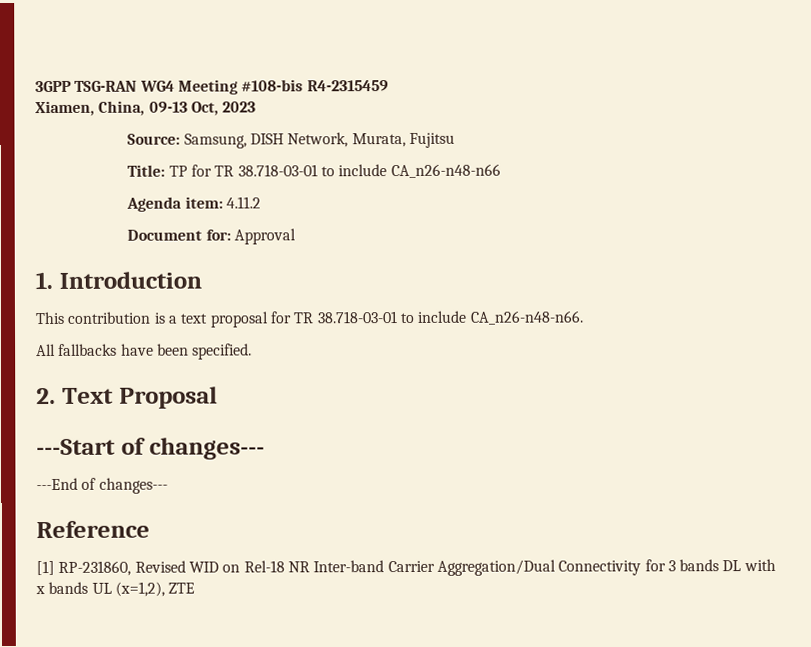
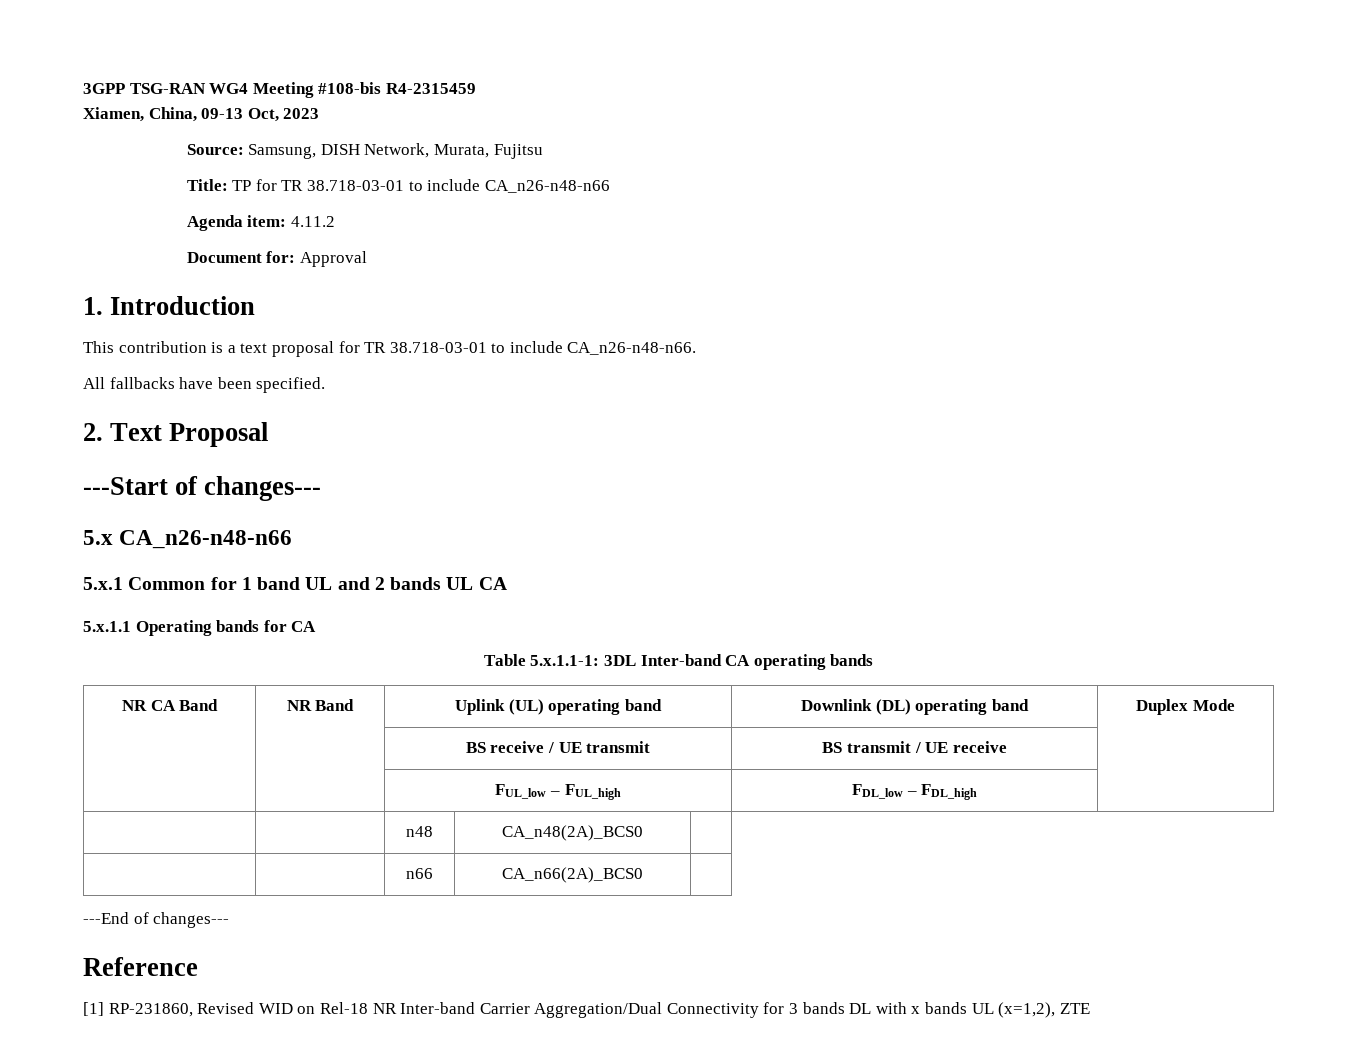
+ 5.x CA_n26-n48-n66
+ 5.x.1 Common for 1 band UL and 2 bands UL CA
+ 5.x.1.1 Operating bands for CA
+ Table 5.x.1.1-1: 3DL Inter-band CA operating bands
+ NR CA Band | NR Band | Uplink (UL) operating band | Downlink (DL) operating band | Duplex Mode
+ | | BS receive / UE transmit | BS transmit / UE receive |
+ | | FUL_low – FUL_high | FDL_low – FDL_high |
+ | | n48 | CA_n48(2A)_BCS0 |
+ | | n66 | CA_n66(2A)_BCS0 |

